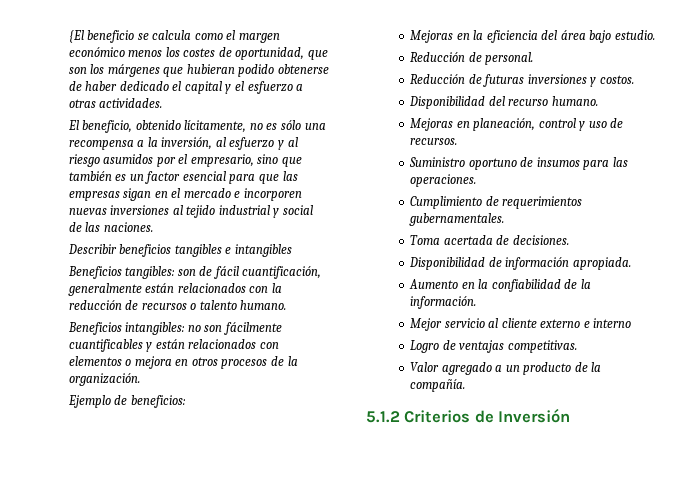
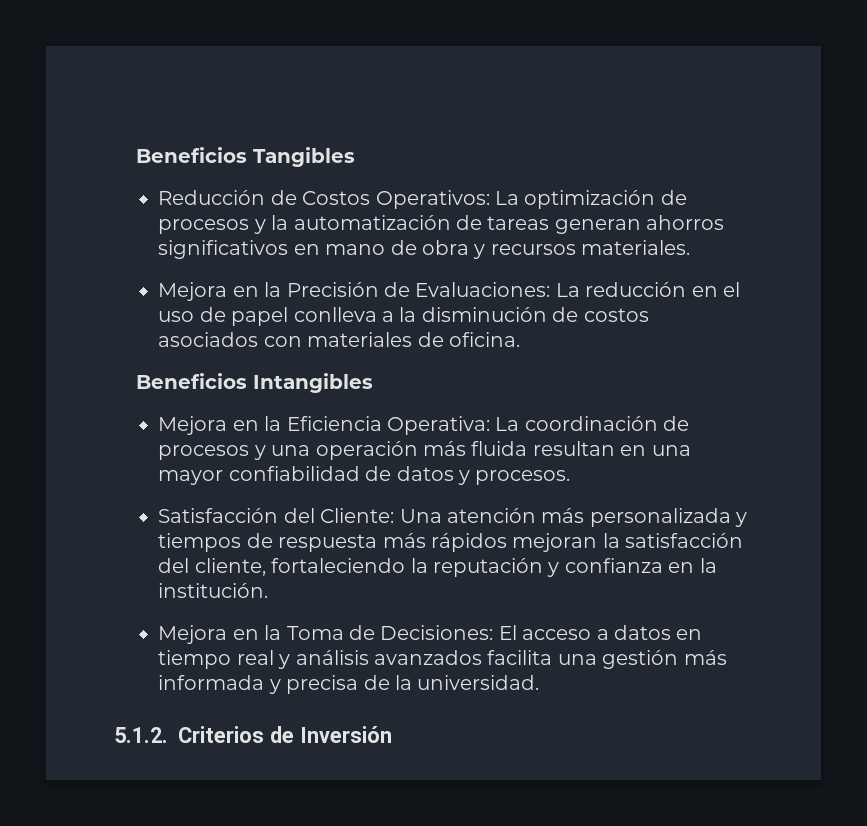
- {El beneficio se calcula como el margen económico menos los costes de oportunidad, que son los márgenes que hubieran podido obtenerse de haber dedicado el capital y el esfuerzo a otras actividades.
- El beneficio, obtenido lícitamente, no es sólo una recompensa a la inversión, al esfuerzo y al riesgo asumidos por el empresario, sino que también es un factor esencial para que las empresas sigan en el mercado e incorporen nuevas inversiones al tejido industrial y social de las naciones.
- Describir beneficios tangibles e intangibles
- Beneficios tangibles: son de fácil cuantificación, generalmente están relacionados con la reducción de recursos o talento humano.
- Beneficios intangibles: no son fácilmente cuantificables y están relacionados con elementos o mejora en otros procesos de la organización.
- Ejemplo de beneficios:
- Mejoras en la eficiencia del área bajo estudio.
- Reducción de personal.
- Reducción de futuras inversiones y costos.
- Disponibilidad del recurso humano.
- Mejoras en planeación, control y uso de recursos.
- Suministro oportuno de insumos para las operaciones.
- Cumplimiento de requerimientos gubernamentales.
- Toma acertada de decisiones.
- Disponibilidad de información apropiada.
- Aumento en la confiabilidad de la información.
- Mejor servicio al cliente externo e interno
- Logro de ventajas competitivas.
- Valor agregado a un producto de la compañía.
- 5.1.2 Criterios de Inversión
+ Beneficios Tangibles
+ Reducción de Costos Operativos: La optimización de procesos y la automatización de tareas generan ahorros significativos en mano de obra y recursos materiales.
+ Mejora en la Precisión de Evaluaciones: La reducción en el uso de papel conlleva a la disminución de costos asociados con materiales de oficina.
+ Beneficios Intangibles
+ Mejora en la Eficiencia Operativa: La coordinación de procesos y una operación más fluida resultan en una mayor confiabilidad de datos y procesos.
+ Satisfacción del Cliente: Una atención más personalizada y tiempos de respuesta más rápidos mejoran la satisfacción del cliente, fortaleciendo la reputación y confianza en la institución.
+ Mejora en la Toma de Decisiones: El acceso a datos en tiempo real y análisis avanzados facilita una gestión más informada y precisa de la universidad.
+ 5.1.2. Criterios de Inversión

